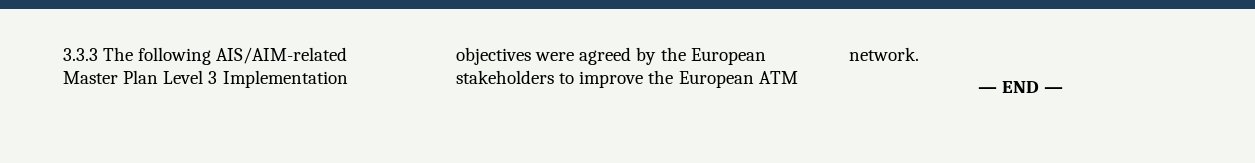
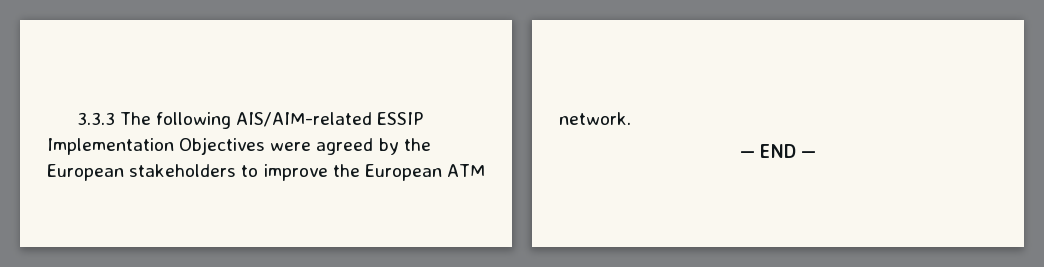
- 3.3.3 The following AIS/AIM-related Master Plan Level 3 Implementation objectives were agreed by the European stakeholders to improve the European ATM network.
+ 3.3.3 The following AIS/AIM-related ESSIP Implementation Objectives were agreed by the European stakeholders to improve the European ATM network.

